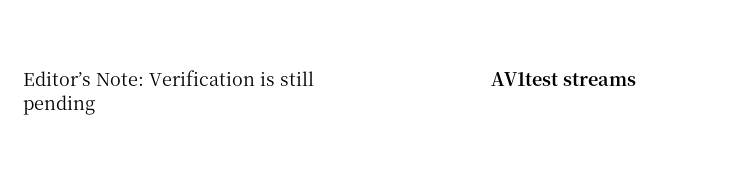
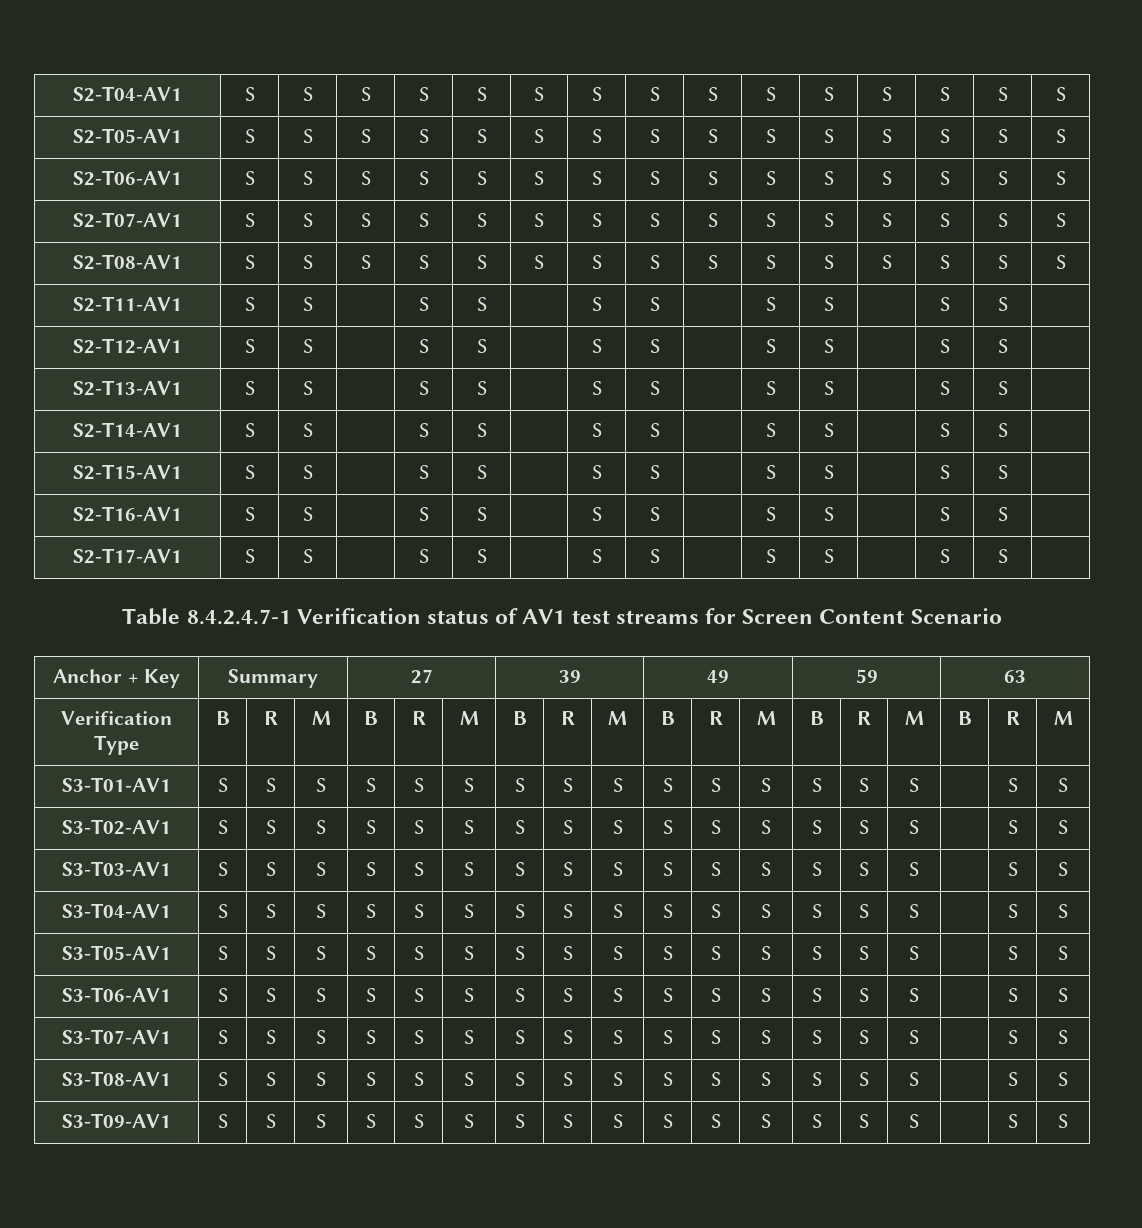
- Editor’s Note: Verification is still pending
- AV1test streams
+ S2-T04-AV1 | S | S | S | S | S | S | S | S | S | S | S | S | S | S | S
+ S2-T05-AV1 | S | S | S | S | S | S | S | S | S | S | S | S | S | S | S
+ S2-T06-AV1 | S | S | S | S | S | S | S | S | S | S | S | S | S | S | S
+ S2-T07-AV1 | S | S | S | S | S | S | S | S | S | S | S | S | S | S | S
+ S2-T08-AV1 | S | S | S | S | S | S | S | S | S | S | S | S | S | S | S
+ S2-T11-AV1 | S | S | | S | S | | S | S | | S | S | | S | S |
+ S2-T12-AV1 | S | S | | S | S | | S | S | | S | S | | S | S |
+ S2-T13-AV1 | S | S | | S | S | | S | S | | S | S | | S | S |
+ S2-T14-AV1 | S | S | | S | S | | S | S | | S | S | | S | S |
+ S2-T15-AV1 | S | S | | S | S | | S | S | | S | S | | S | S |
+ S2-T16-AV1 | S | S | | S | S | | S | S | | S | S | | S | S |
+ S2-T17-AV1 | S | S | | S | S | | S | S | | S | S | | S | S |
+ Table 8.4.2.4.7-1 Verification status of AV1 test streams for Screen Content Scenario
+ Anchor + Key | Summary | 27 | 39 | 49 | 59 | 63
+ Verification Type | B | R | M | B | R | M | B | R | M | B | R | M | B | R | M | B | R | M
+ S3-T01-AV1 | S | S | S | S | S | S | S | S | S | S | S | S | S | S | S | | S | S
+ S3-T02-AV1 | S | S | S | S | S | S | S | S | S | S | S | S | S | S | S | | S | S
+ S3-T03-AV1 | S | S | S | S | S | S | S | S | S | S | S | S | S | S | S | | S | S
+ S3-T04-AV1 | S | S | S | S | S | S | S | S | S | S | S | S | S | S | S | | S | S
+ S3-T05-AV1 | S | S | S | S | S | S | S | S | S | S | S | S | S | S | S | | S | S
+ S3-T06-AV1 | S | S | S | S | S | S | S | S | S | S | S | S | S | S | S | | S | S
+ S3-T07-AV1 | S | S | S | S | S | S | S | S | S | S | S | S | S | S | S | | S | S
+ S3-T08-AV1 | S | S | S | S | S | S | S | S | S | S | S | S | S | S | S | | S | S
+ S3-T09-AV1 | S | S | S | S | S | S | S | S | S | S | S | S | S | S | S | | S | S

